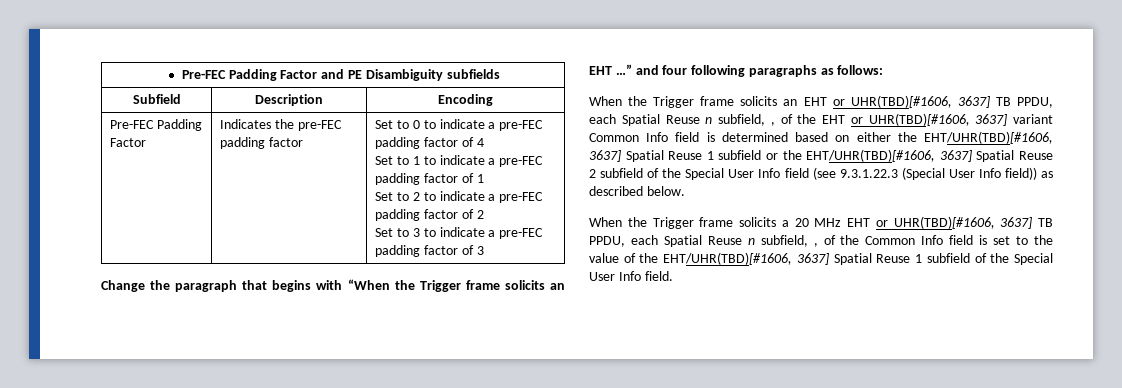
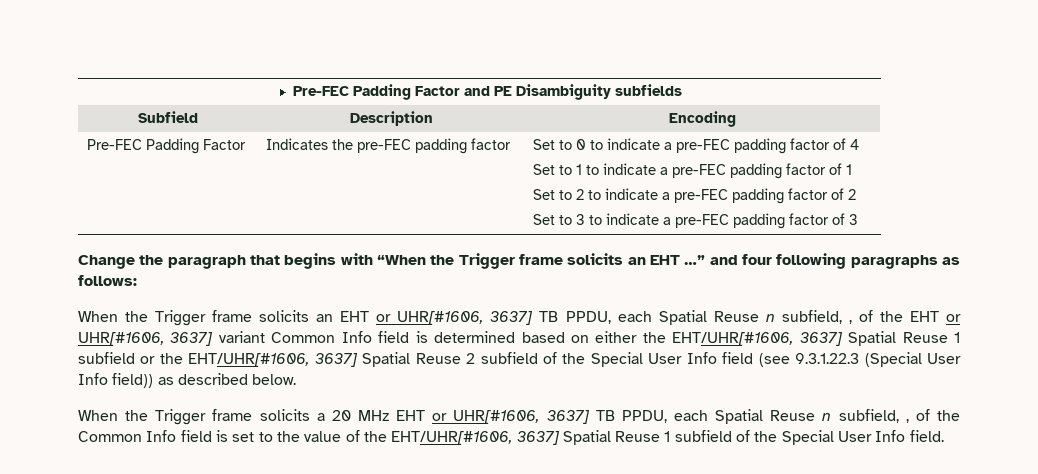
- When the Trigger frame solicits an EHT or UHR(TBD)[#1606, 3637] TB PPDU, each Spatial Reuse n subfield, , of the EHT or UHR(TBD)[#1606, 3637] variant Common Info field is determined based on either the EHT/UHR(TBD)[#1606, 3637] Spatial Reuse 1 subfield or the EHT/UHR(TBD)[#1606, 3637] Spatial Reuse 2 subfield of the Special User Info field (see 9.3.1.22.3 (Special User Info field)) as described below.
+ When the Trigger frame solicits an EHT or UHR[#1606, 3637] TB PPDU, each Spatial Reuse n subfield, , of the EHT or UHR[#1606, 3637] variant Common Info field is determined based on either the EHT/UHR[#1606, 3637] Spatial Reuse 1 subfield or the EHT/UHR[#1606, 3637] Spatial Reuse 2 subfield of the Special User Info field (see 9.3.1.22.3 (Special User Info field)) as described below.
- When the Trigger frame solicits a 20 MHz EHT or UHR(TBD)[#1606, 3637] TB PPDU, each Spatial Reuse n subfield, , of the Common Info field is set to the value of the EHT/UHR(TBD)[#1606, 3637] Spatial Reuse 1 subfield of the Special User Info field.
+ When the Trigger frame solicits a 20 MHz EHT or UHR[#1606, 3637] TB PPDU, each Spatial Reuse n subfield, , of the Common Info field is set to the value of the EHT/UHR[#1606, 3637] Spatial Reuse 1 subfield of the Special User Info field.

